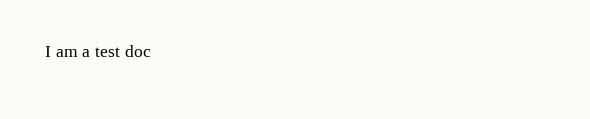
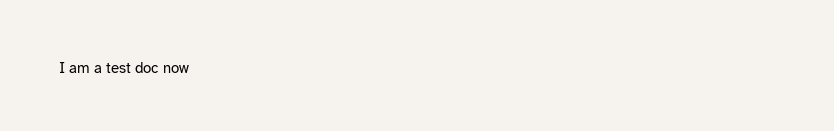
- I am a test doc
+ I am a test doc now

